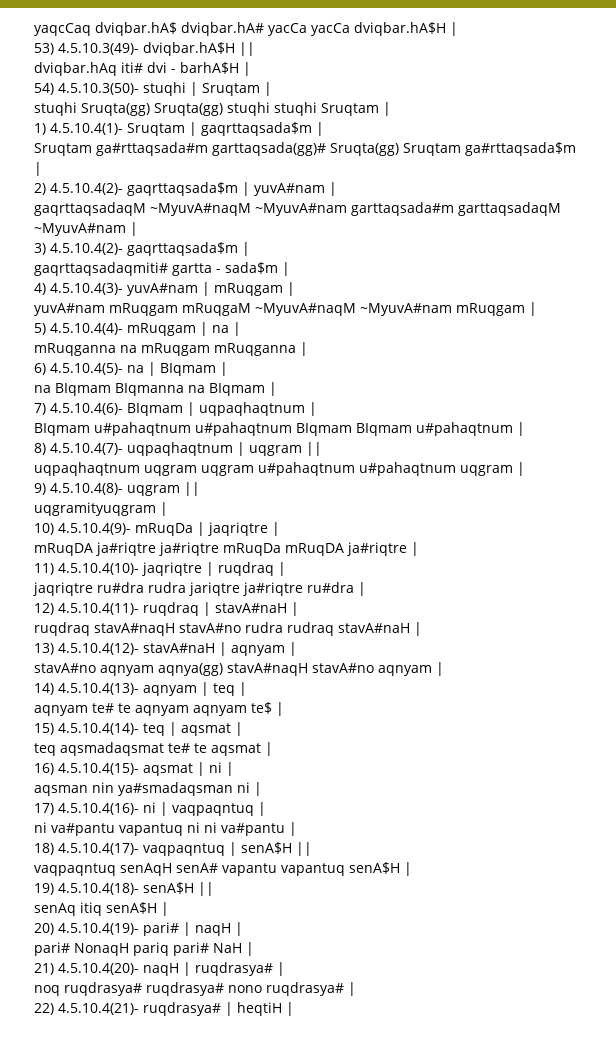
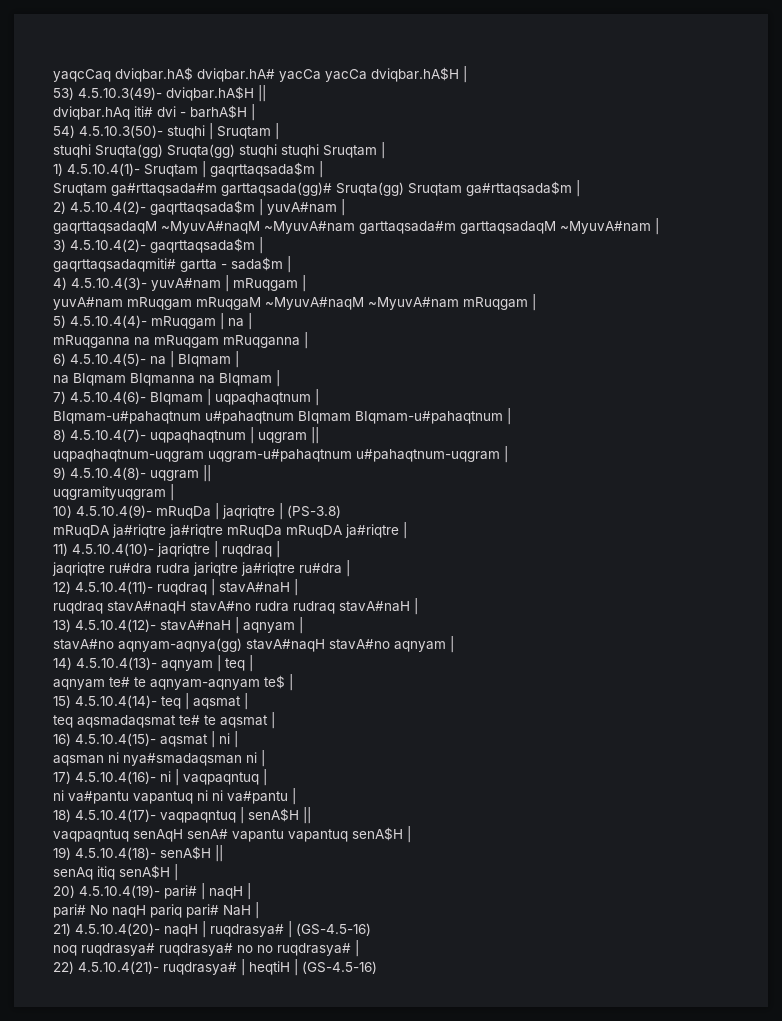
- BIqmam u#pahaqtnum u#pahaqtnum BIqmam BIqmam u#pahaqtnum |
+ BIqmam-u#pahaqtnum u#pahaqtnum BIqmam BIqmam-u#pahaqtnum |
- uqpaqhaqtnum uqgram uqgram u#pahaqtnum u#pahaqtnum uqgram |
+ uqpaqhaqtnum-uqgram uqgram-u#pahaqtnum u#pahaqtnum-uqgram |
- 10) 4.5.10.4(9)- mRuqDa | jaqriqtre |
+ 10) 4.5.10.4(9)- mRuqDa | jaqriqtre | (PS-3.8)
- stavA#no aqnyam aqnya(gg) stavA#naqH stavA#no aqnyam |
+ stavA#no aqnyam-aqnya(gg) stavA#naqH stavA#no aqnyam |
- aqnyam te# te aqnyam aqnyam te$ |
+ aqnyam te# te aqnyam-aqnyam te$ |
- aqsman nin ya#smadaqsman ni |
+ aqsman ni nya#smadaqsman ni |
- pari# NonaqH pariq pari# NaH |
+ pari# No naqH pariq pari# NaH |
- 21) 4.5.10.4(20)- naqH | ruqdrasya# |
+ 21) 4.5.10.4(20)- naqH | ruqdrasya# | (GS-4.5-16)
- noq ruqdrasya# ruqdrasya# nono ruqdrasya# |
+ noq ruqdrasya# ruqdrasya# no no ruqdrasya# |
- 22) 4.5.10.4(21)- ruqdrasya# | heqtiH |
+ 22) 4.5.10.4(21)- ruqdrasya# | heqtiH | (GS-4.5-16)

